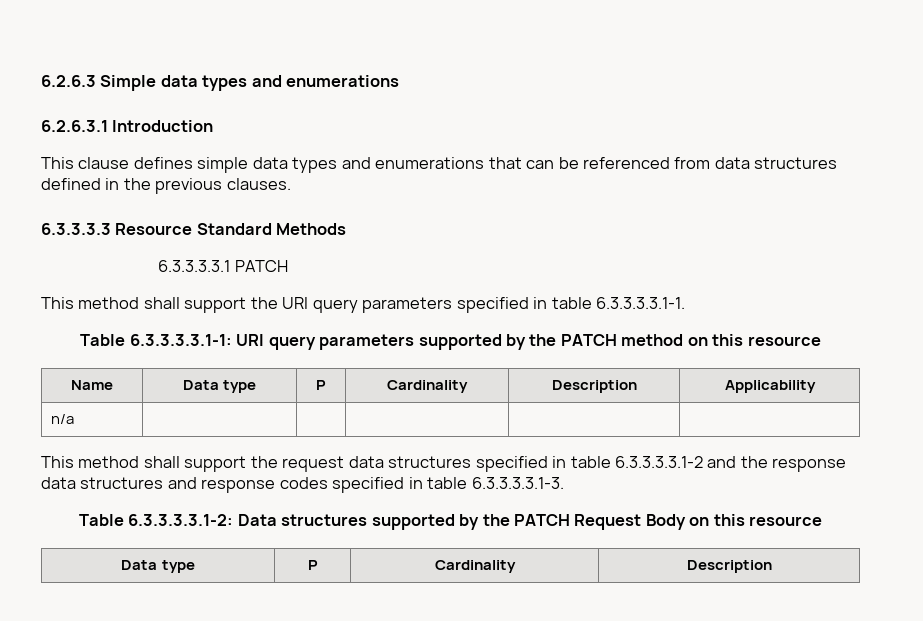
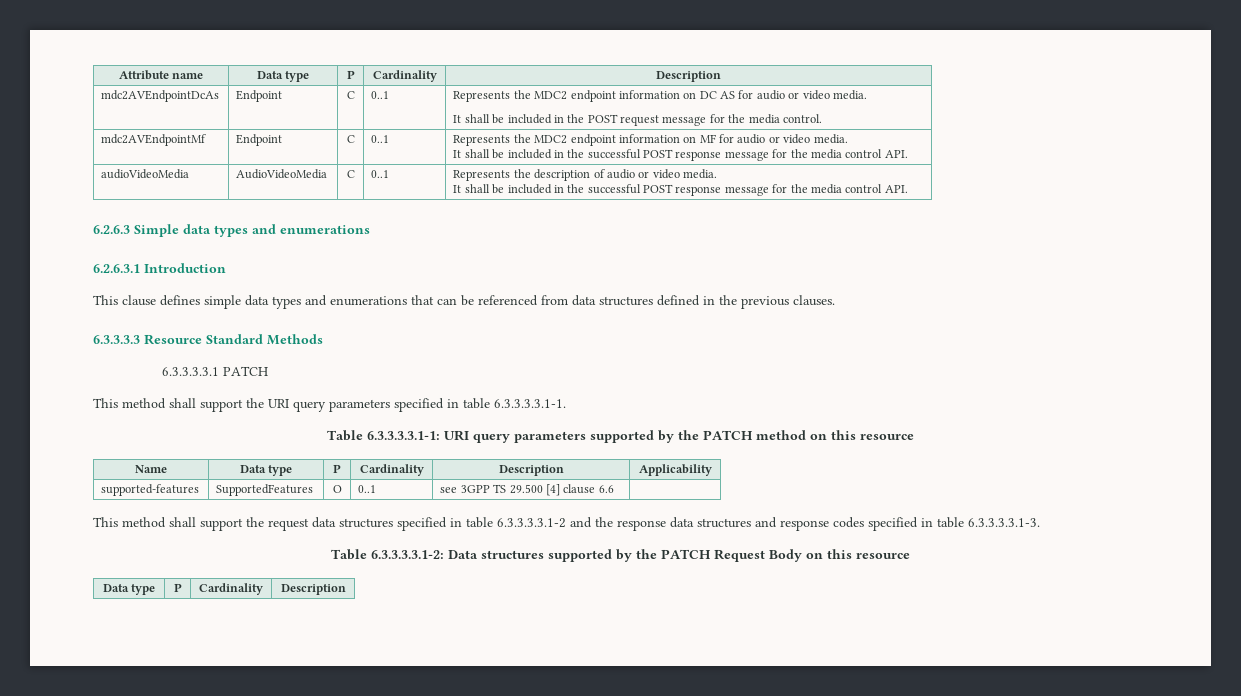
+ Attribute name | Data type | P | Cardinality | Description
+ mdc2AVEndpointDcAs | Endpoint | C | 0..1 | Represents the MDC2 endpoint information on DC AS for audio or video media.
+ It shall be included in the POST request message for the media control.
+ mdc2AVEndpointMf | Endpoint | C | 0..1 | Represents the MDC2 endpoint information on MF for audio or video media.
+ It shall be included in the successful POST response message for the media control API.
+ audioVideoMedia | AudioVideoMedia | C | 0..1 | Represents the description of audio or video media.
+ It shall be included in the successful POST response message for the media control API.
- n/a | | | | |
+ supported-features | SupportedFeatures | O | 0..1 | see 3GPP TS 29.500 [4] clause 6.6 |

